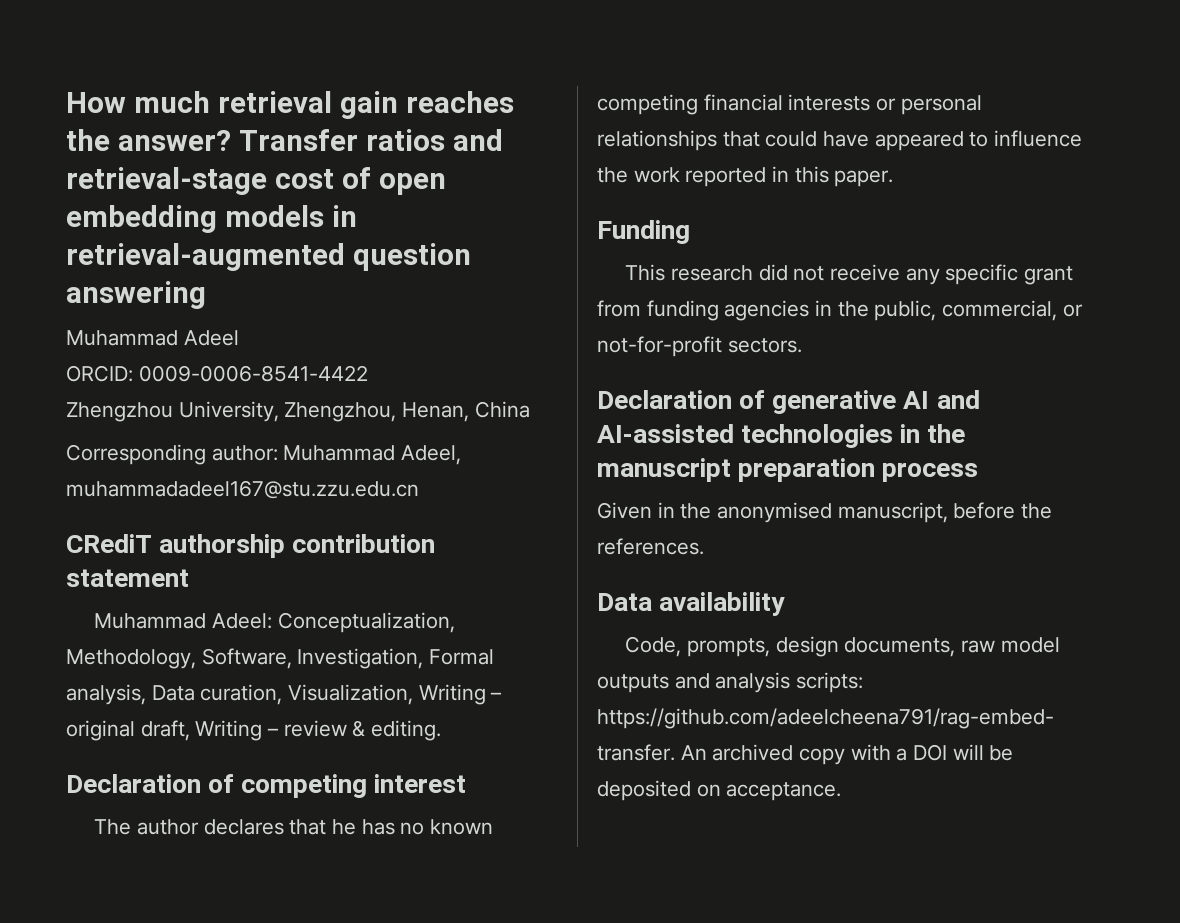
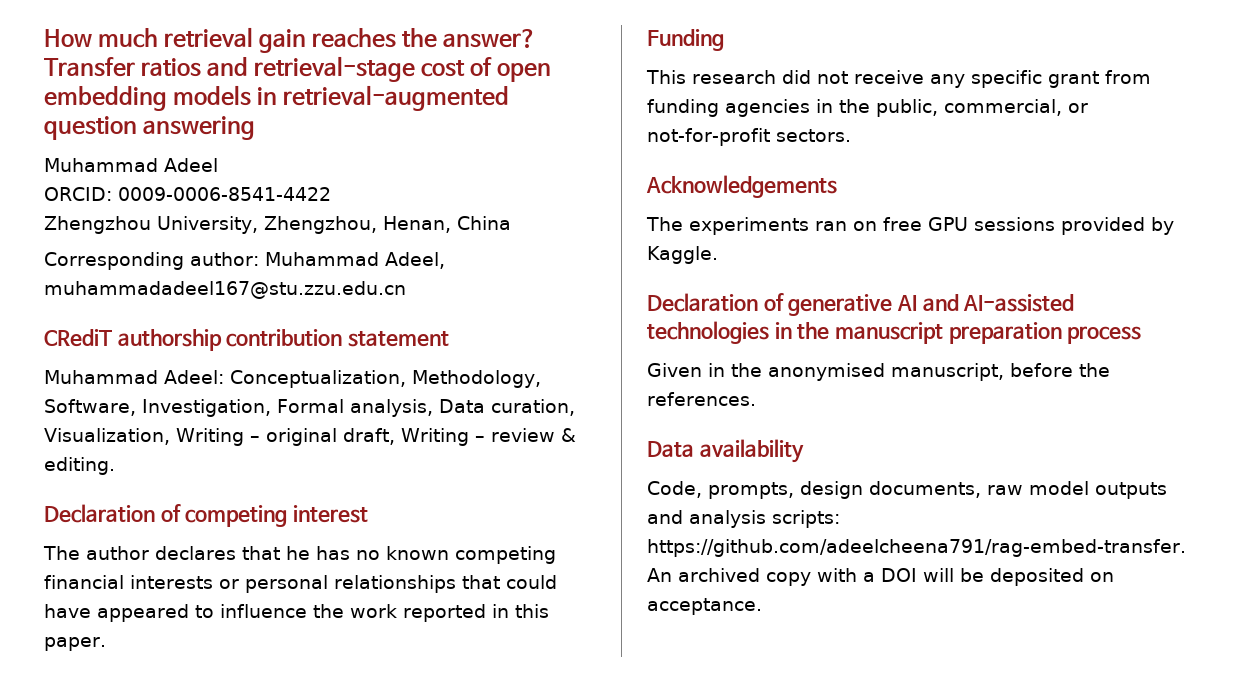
+ Acknowledgements
+ The experiments ran on free GPU sessions provided by Kaggle.

